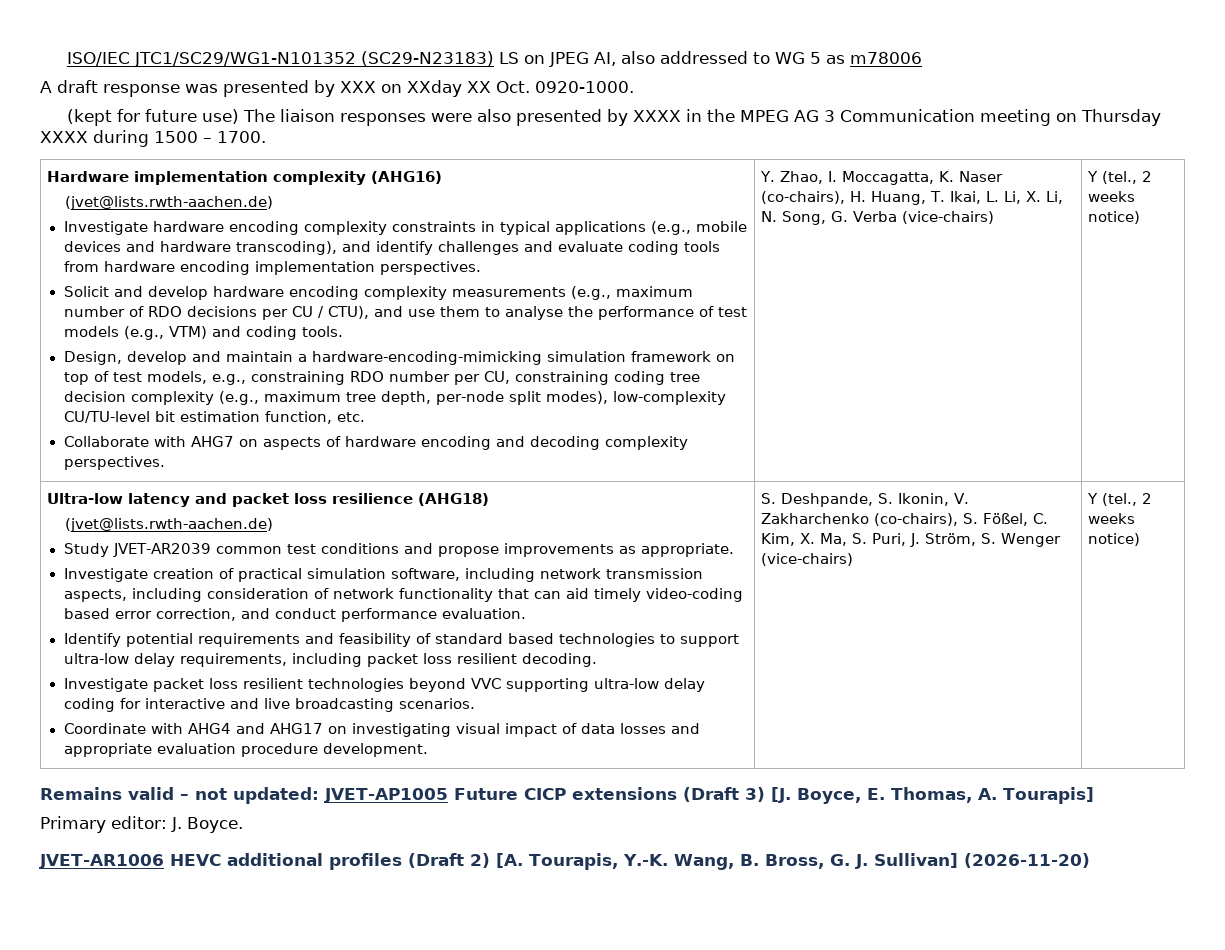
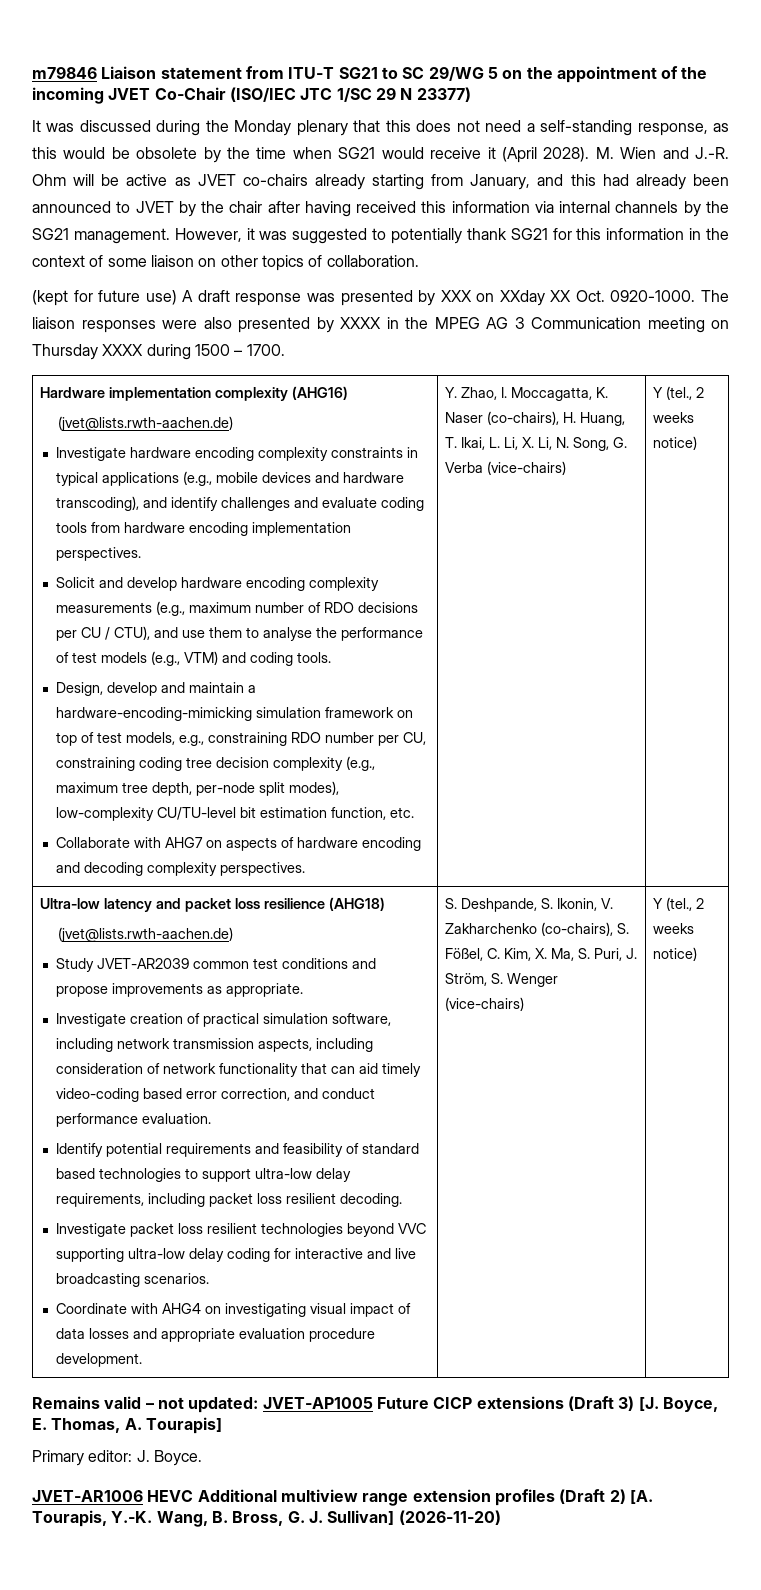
- ISO/IEC JTC1/SC29/WG1-N101352 (SC29-N23183) LS on JPEG AI, also addressed to WG 5 as m78006
- A draft response was presented by XXX on XXday XX Oct. 0920-1000.
- (kept for future use) The liaison responses were also presented by XXXX in the MPEG AG 3 Communication meeting on Thursday XXXX during 1500 – 1700.
+ m79846 Liaison statement from ITU-T SG21 to SC 29/WG 5 on the appointment of the incoming JVET Co-Chair (ISO/IEC JTC 1/SC 29 N 23377)
+ It was discussed during the Monday plenary that this does not need a self-standing response, as this would be obsolete by the time when SG21 would receive it (April 2028). M. Wien and J.-R. Ohm will be active as JVET co-chairs already starting from January, and this had already been announced to JVET by the chair after having received this information via internal channels by the SG21 management. However, it was suggested to potentially thank SG21 for this information in the context of some liaison on other topics of collaboration.
+ (kept for future use) A draft response was presented by XXX on XXday XX Oct. 0920-1000. The liaison responses were also presented by XXXX in the MPEG AG 3 Communication meeting on Thursday XXXX during 1500 – 1700.
- Coordinate with AHG4 and AHG17 on investigating visual impact of data losses and appropriate evaluation procedure development.
+ Coordinate with AHG4 on investigating visual impact of data losses and appropriate evaluation procedure development.
- JVET-AR1006 HEVC additional profiles (Draft 2) [A. Tourapis, Y.-K. Wang, B. Bross, G. J. Sullivan] (2026-11-20)
+ JVET-AR1006 HEVC Additional multiview range extension profiles (Draft 2) [A. Tourapis, Y.-K. Wang, B. Bross, G. J. Sullivan] (2026-11-20)

